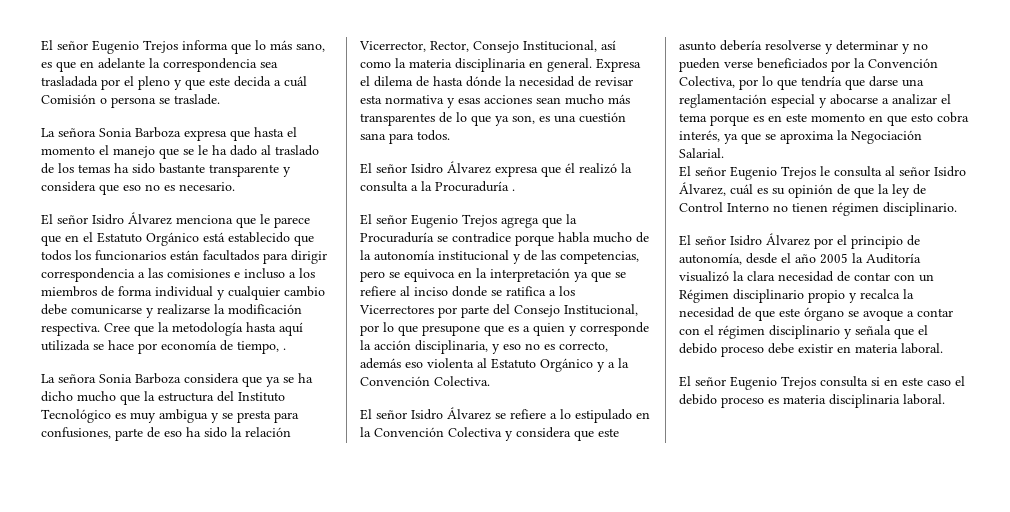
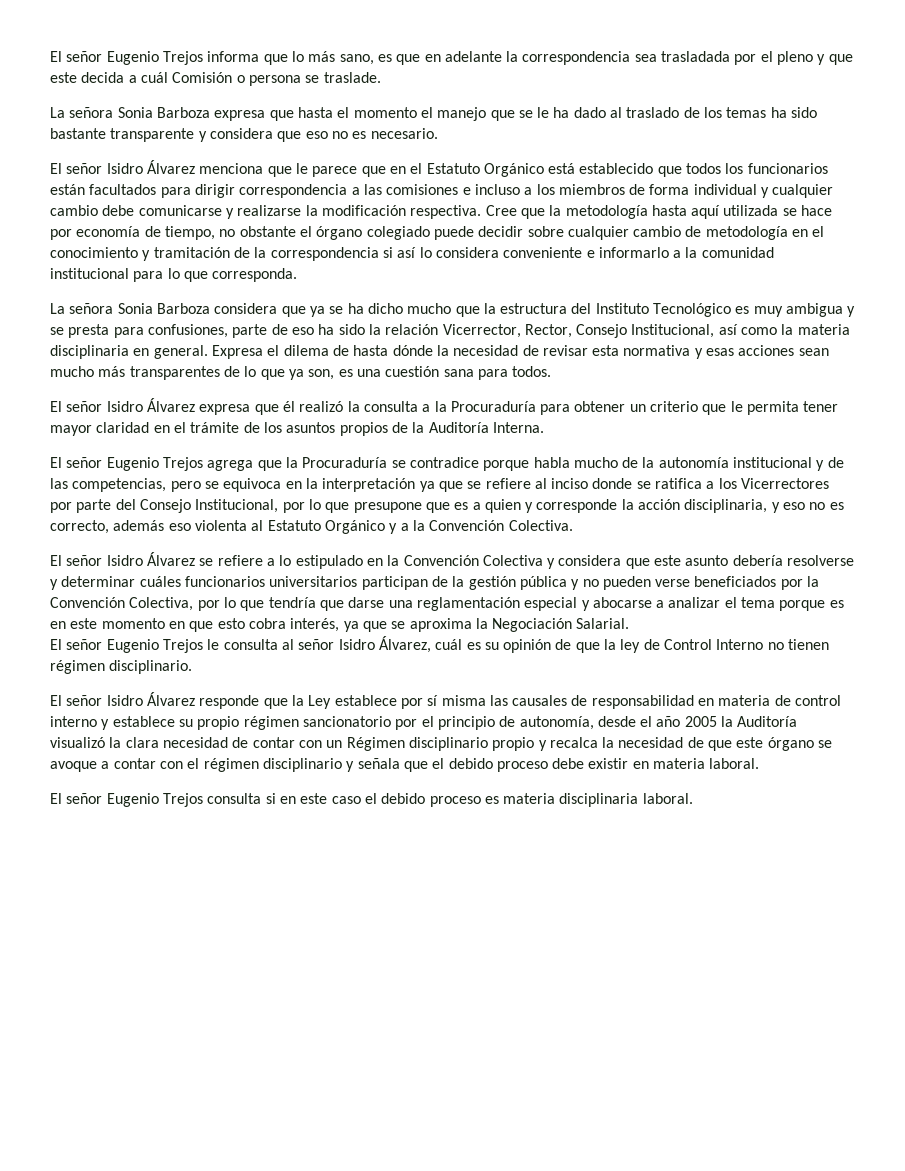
- Cree que la metodología hasta aquí utilizada se hace por economía de tiempo, .
+ Cree que la metodología hasta aquí utilizada se hace por economía de tiempo, no obstante el órgano colegiado puede decidir sobre cualquier cambio de metodología en el conocimiento y tramitación de la correspondencia si así lo considera conveniente e informarlo a la comunidad institucional para lo que corresponda.
- El señor Isidro Álvarez expresa que él realizó la consulta a la Procuraduría .
+ El señor Isidro Álvarez expresa que él realizó la consulta a la Procuraduría para obtener un criterio que le permita tener mayor claridad en el trámite de los asuntos propios de la Auditoría Interna.
- El señor Isidro Álvarez se refiere a lo estipulado en la Convención Colectiva y considera que este asunto debería resolverse y determinar y no pueden verse beneficiados por la Convención Colectiva, por lo que tendría que darse una reglamentación especial y abocarse a analizar el tema porque es en este momento en que esto cobra interés, ya que se aproxima la Negociación Salarial.
+ El señor Isidro Álvarez se refiere a lo estipulado en la Convención Colectiva y considera que este asunto debería resolverse y determinar cuáles funcionarios universitarios participan de la gestión pública y no pueden verse beneficiados por la Convención Colectiva, por lo que tendría que darse una reglamentación especial y abocarse a analizar el tema porque es en este momento en que esto cobra interés, ya que se aproxima la Negociación Salarial.
- El señor Isidro Álvarez por el principio de autonomía, desde el año 2005 la Auditoría visualizó la clara necesidad de contar con un Régimen disciplinario propio y recalca la necesidad de que este órgano se avoque a contar con el régimen disciplinario y señala que el debido proceso debe existir en materia laboral.
+ El señor Isidro Álvarez responde que la Ley establece por sí misma las causales de responsabilidad en materia de control interno y establece su propio régimen sancionatorio por el principio de autonomía, desde el año 2005 la Auditoría visualizó la clara necesidad de contar con un Régimen disciplinario propio y recalca la necesidad de que este órgano se avoque a contar con el régimen disciplinario y señala que el debido proceso debe existir en materia laboral.

